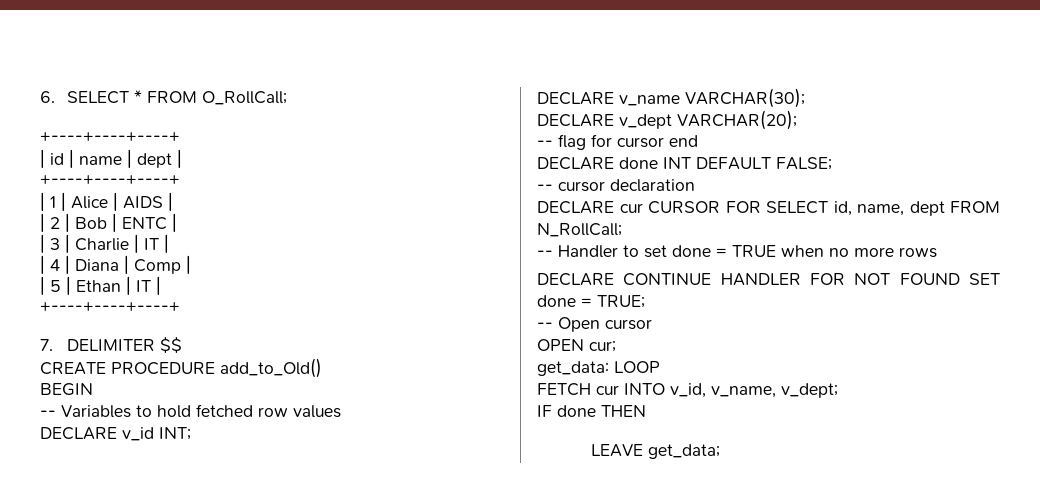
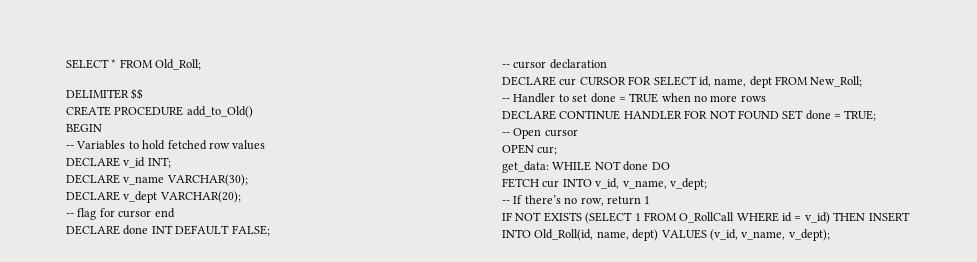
- 6. SELECT * FROM O_RollCall;
- +----+----+----+
- | id | name | dept |
- +----+----+----+
- | 1 | Alice | AIDS |
- | 2 | Bob | ENTC |
- | 3 | Charlie | IT |
- | 4 | Diana | Comp |
- | 5 | Ethan | IT |
- +----+----+----+
- 7. DELIMITER $$
+ SELECT * FROM Old_Roll;
+ DELIMITER $$
- DECLARE cur CURSOR FOR SELECT id, name, dept FROM N_RollCall;
+ DECLARE cur CURSOR FOR SELECT id, name, dept FROM New_Roll;
- get_data: LOOP
+ get_data: WHILE NOT done DO
- IF done THEN
- LEAVE get_data;
+ -- If there’s no row, return 1
+ IF NOT EXISTS (SELECT 1 FROM O_RollCall WHERE id = v_id) THEN INSERT INTO Old_Roll(id, name, dept) VALUES (v_id, v_name, v_dept);

